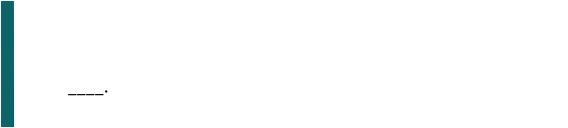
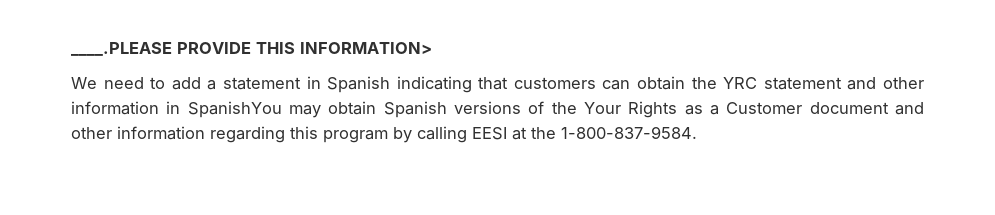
- ____.
+ ____.PLEASE PROVIDE THIS INFORMATION>
+ We need to add a statement in Spanish indicating that customers can obtain the YRC statement and other information in SpanishYou may obtain Spanish versions of the Your Rights as a Customer document and other information regarding this program by calling EESI at the 1-800-837-9584.

